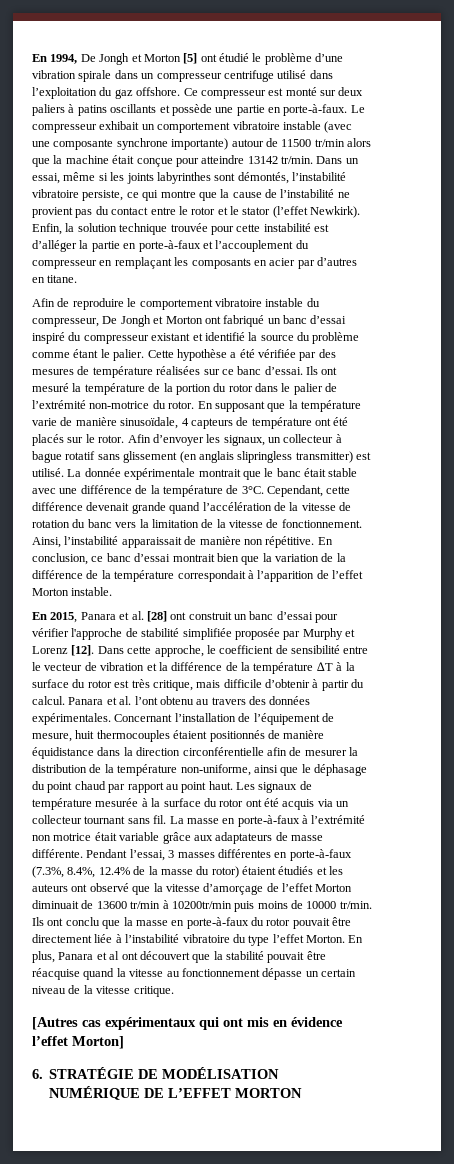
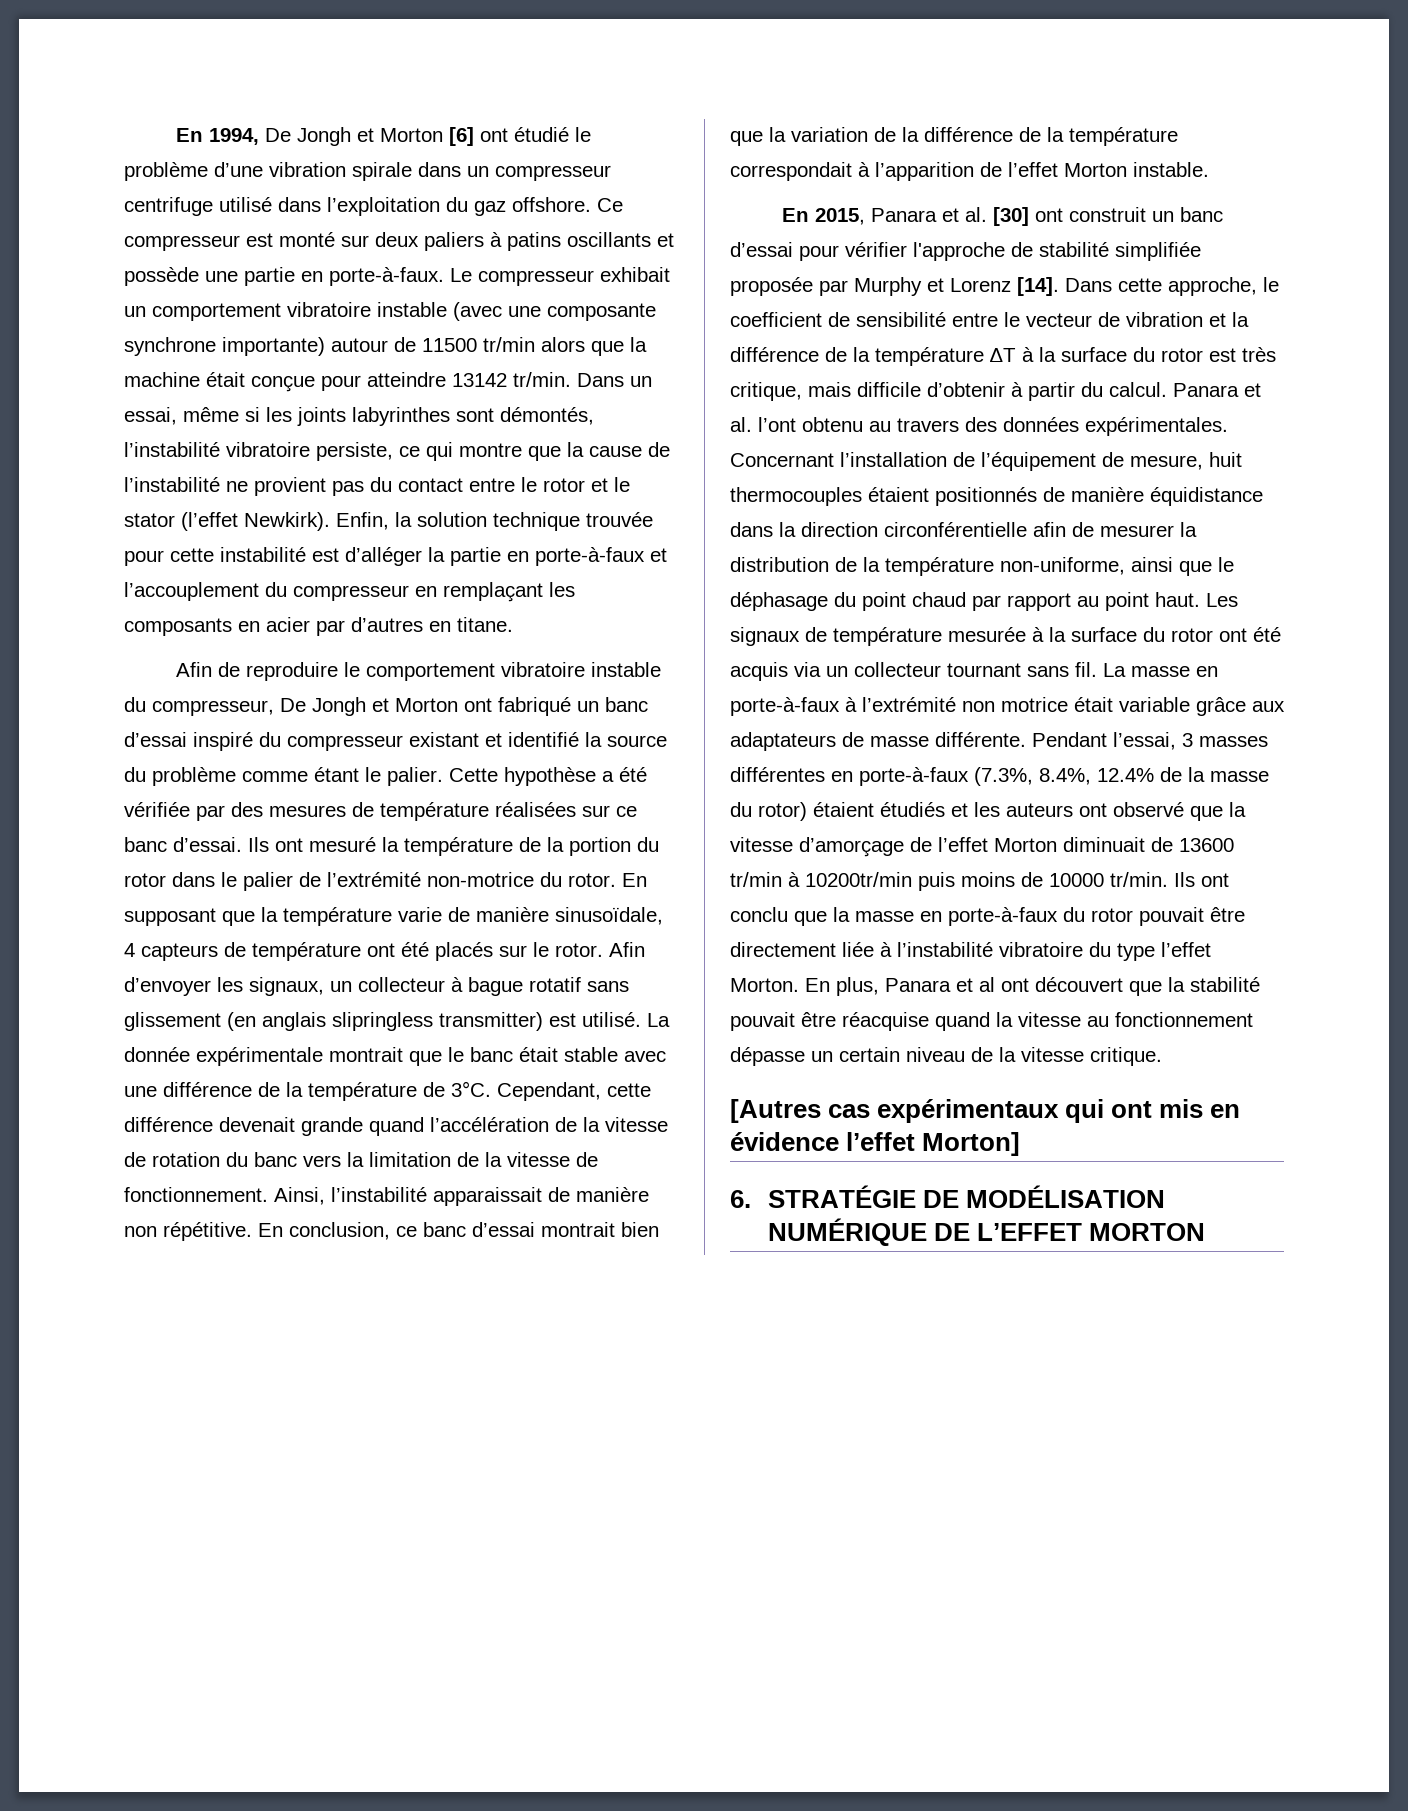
- En 1994, De Jongh et Morton [5] ont étudié le problème d’une vibration spirale dans un compresseur centrifuge utilisé dans l’exploitation du gaz offshore.
+ En 1994, De Jongh et Morton [6] ont étudié le problème d’une vibration spirale dans un compresseur centrifuge utilisé dans l’exploitation du gaz offshore.
- En 2015, Panara et al. [28] ont construit un banc d’essai pour vérifier l'approche de stabilité simplifiée proposée par Murphy et Lorenz [12].
+ En 2015, Panara et al. [30] ont construit un banc d’essai pour vérifier l'approche de stabilité simplifiée proposée par Murphy et Lorenz [14].

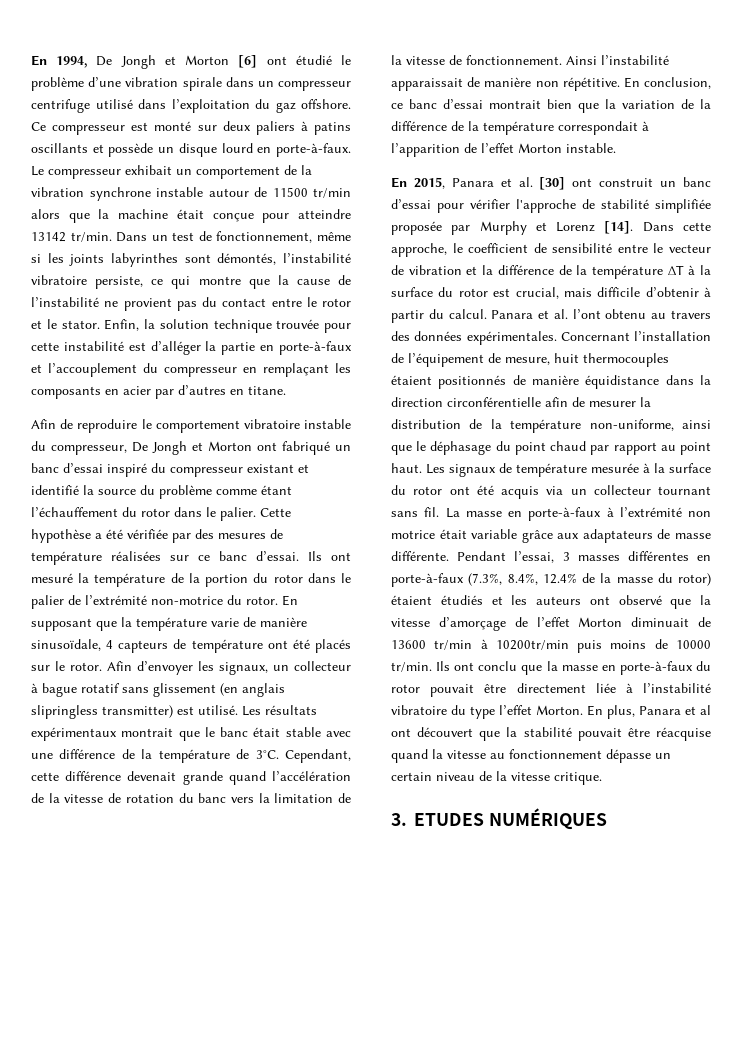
- Ce compresseur est monté sur deux paliers à patins oscillants et possède une partie en porte-à-faux.
+ Ce compresseur est monté sur deux paliers à patins oscillants et possède un disque lourd en porte-à-faux.
- Le compresseur exhibait un comportement vibratoire instable (avec une composante synchrone importante) autour de 11500 tr/min alors que la machine était conçue pour atteindre 13142 tr/min.
+ Le compresseur exhibait un comportement de la vibration synchrone instable autour de 11500 tr/min alors que la machine était conçue pour atteindre 13142 tr/min.
- Dans un essai, même si les joints labyrinthes sont démontés, l’instabilité vibratoire persiste, ce qui montre que la cause de l’instabilité ne provient pas du contact entre le rotor et le stator (l’effet Newkirk).
+ Dans un test de fonctionnement, même si les joints labyrinthes sont démontés, l’instabilité vibratoire persiste, ce qui montre que la cause de l’instabilité ne provient pas du contact entre le rotor et le stator.
- Afin de reproduire le comportement vibratoire instable du compresseur, De Jongh et Morton ont fabriqué un banc d’essai inspiré du compresseur existant et identifié la source du problème comme étant le palier.
+ Afin de reproduire le comportement vibratoire instable du compresseur, De Jongh et Morton ont fabriqué un banc d’essai inspiré du compresseur existant et identifié la source du problème comme étant l’échauffement du rotor dans le palier.
- La donnée expérimentale montrait que le banc était stable avec une différence de la température de 3°C.
+ Les résultats expérimentaux montrait que le banc était stable avec une différence de la température de 3°C.
- Ainsi, l’instabilité apparaissait de manière non répétitive.
+ Ainsi l’instabilité apparaissait de manière non répétitive.
- Dans cette approche, le coefficient de sensibilité entre le vecteur de vibration et la différence de la température ∆T à la surface du rotor est très critique, mais difficile d’obtenir à partir du calcul.
+ Dans cette approche, le coefficient de sensibilité entre le vecteur de vibration et la différence de la température ∆T à la surface du rotor est crucial, mais difficile d’obtenir à partir du calcul.
- [Autres cas expérimentaux qui ont mis en évidence l’effet Morton]
- 6. STRATÉGIE DE MODÉLISATION NUMÉRIQUE DE L’EFFET MORTON
+ 3. ETUDES NUMÉRIQUES

